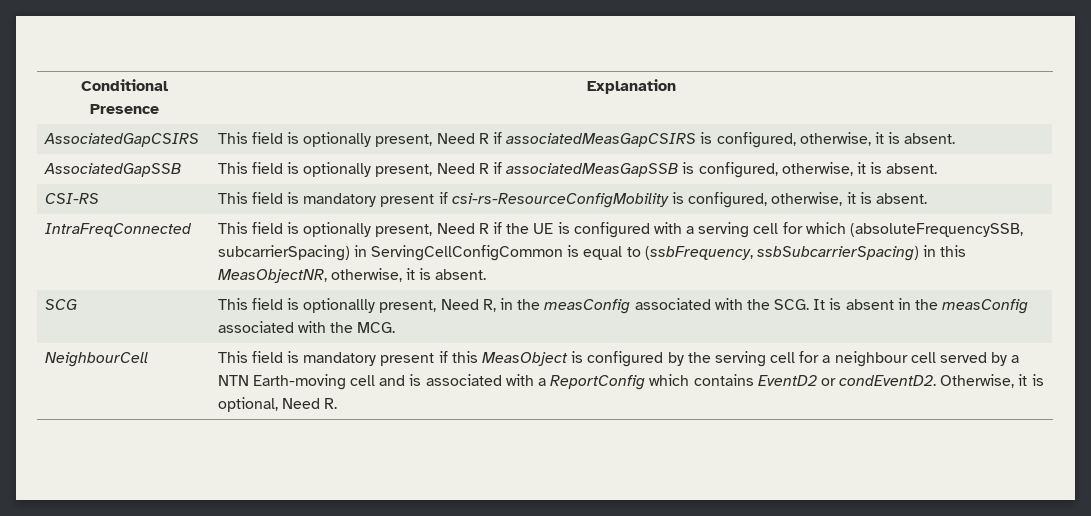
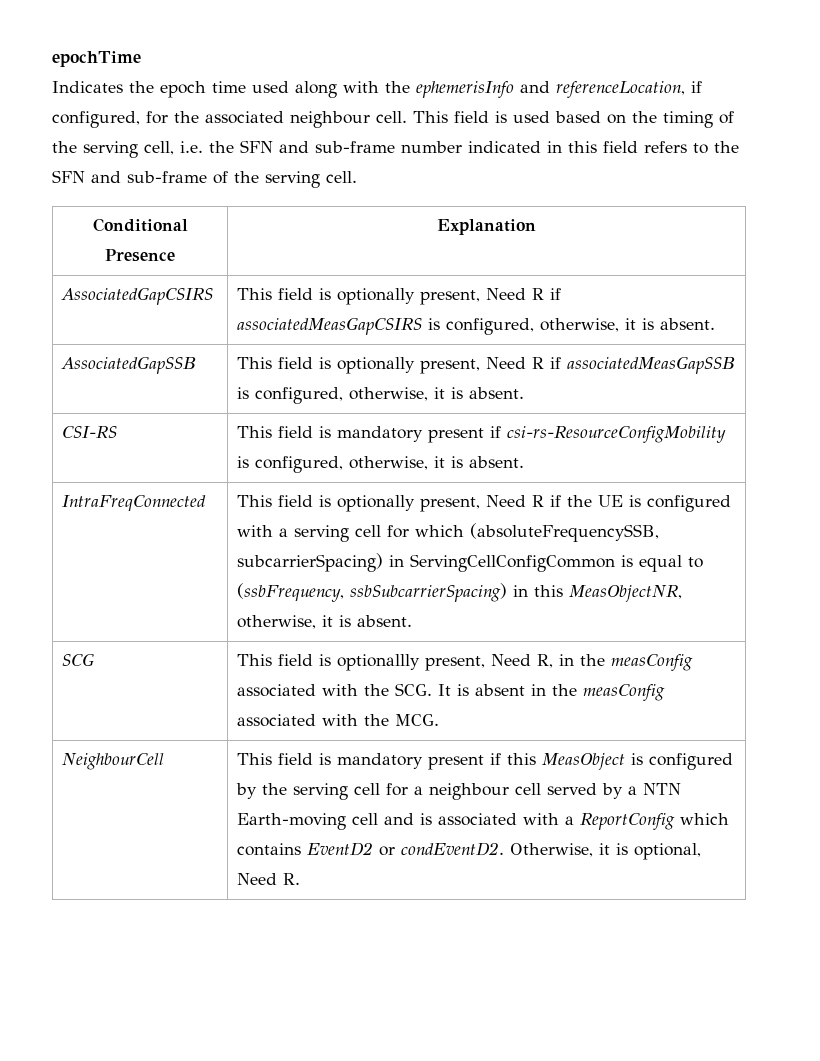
+ epochTime
+ Indicates the epoch time used along with the ephemerisInfo and referenceLocation, if configured, for the associated neighbour cell. This field is used based on the timing of the serving cell, i.e. the SFN and sub-frame number indicated in this field refers to the SFN and sub-frame of the serving cell.

